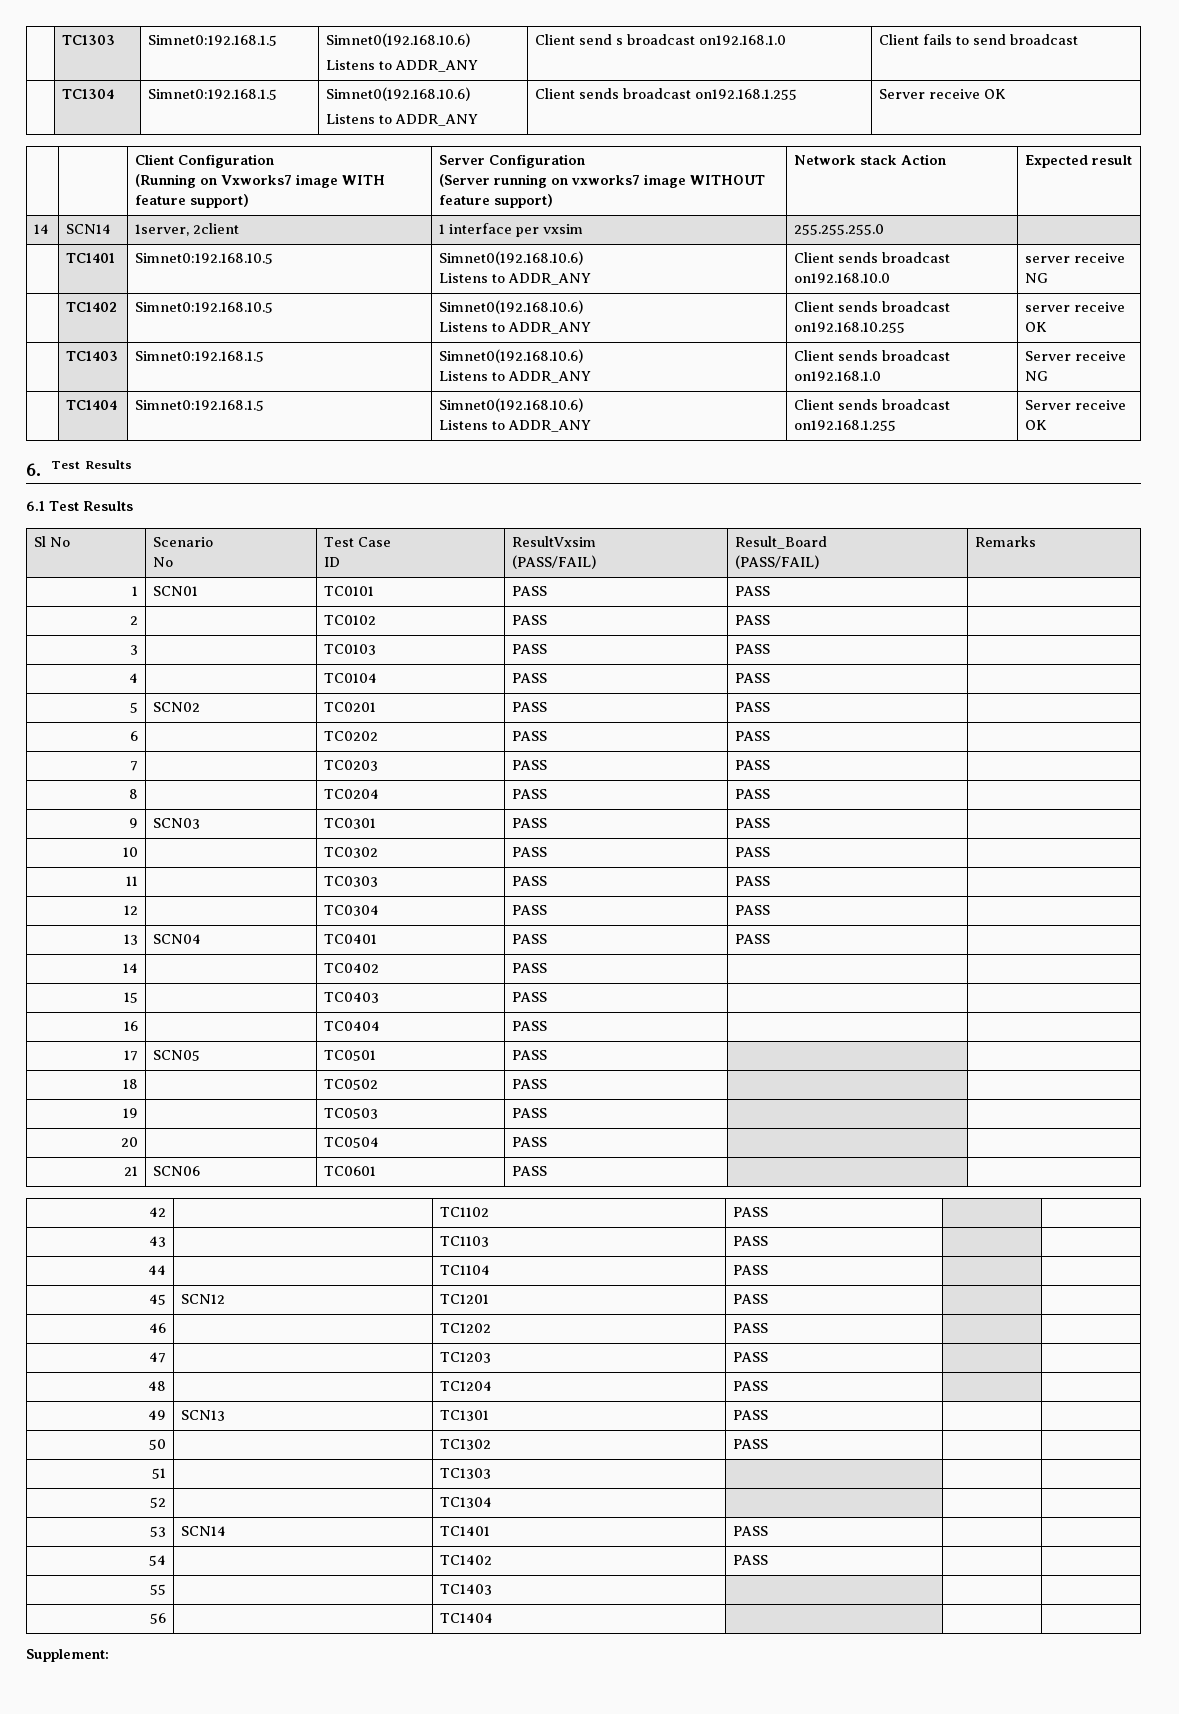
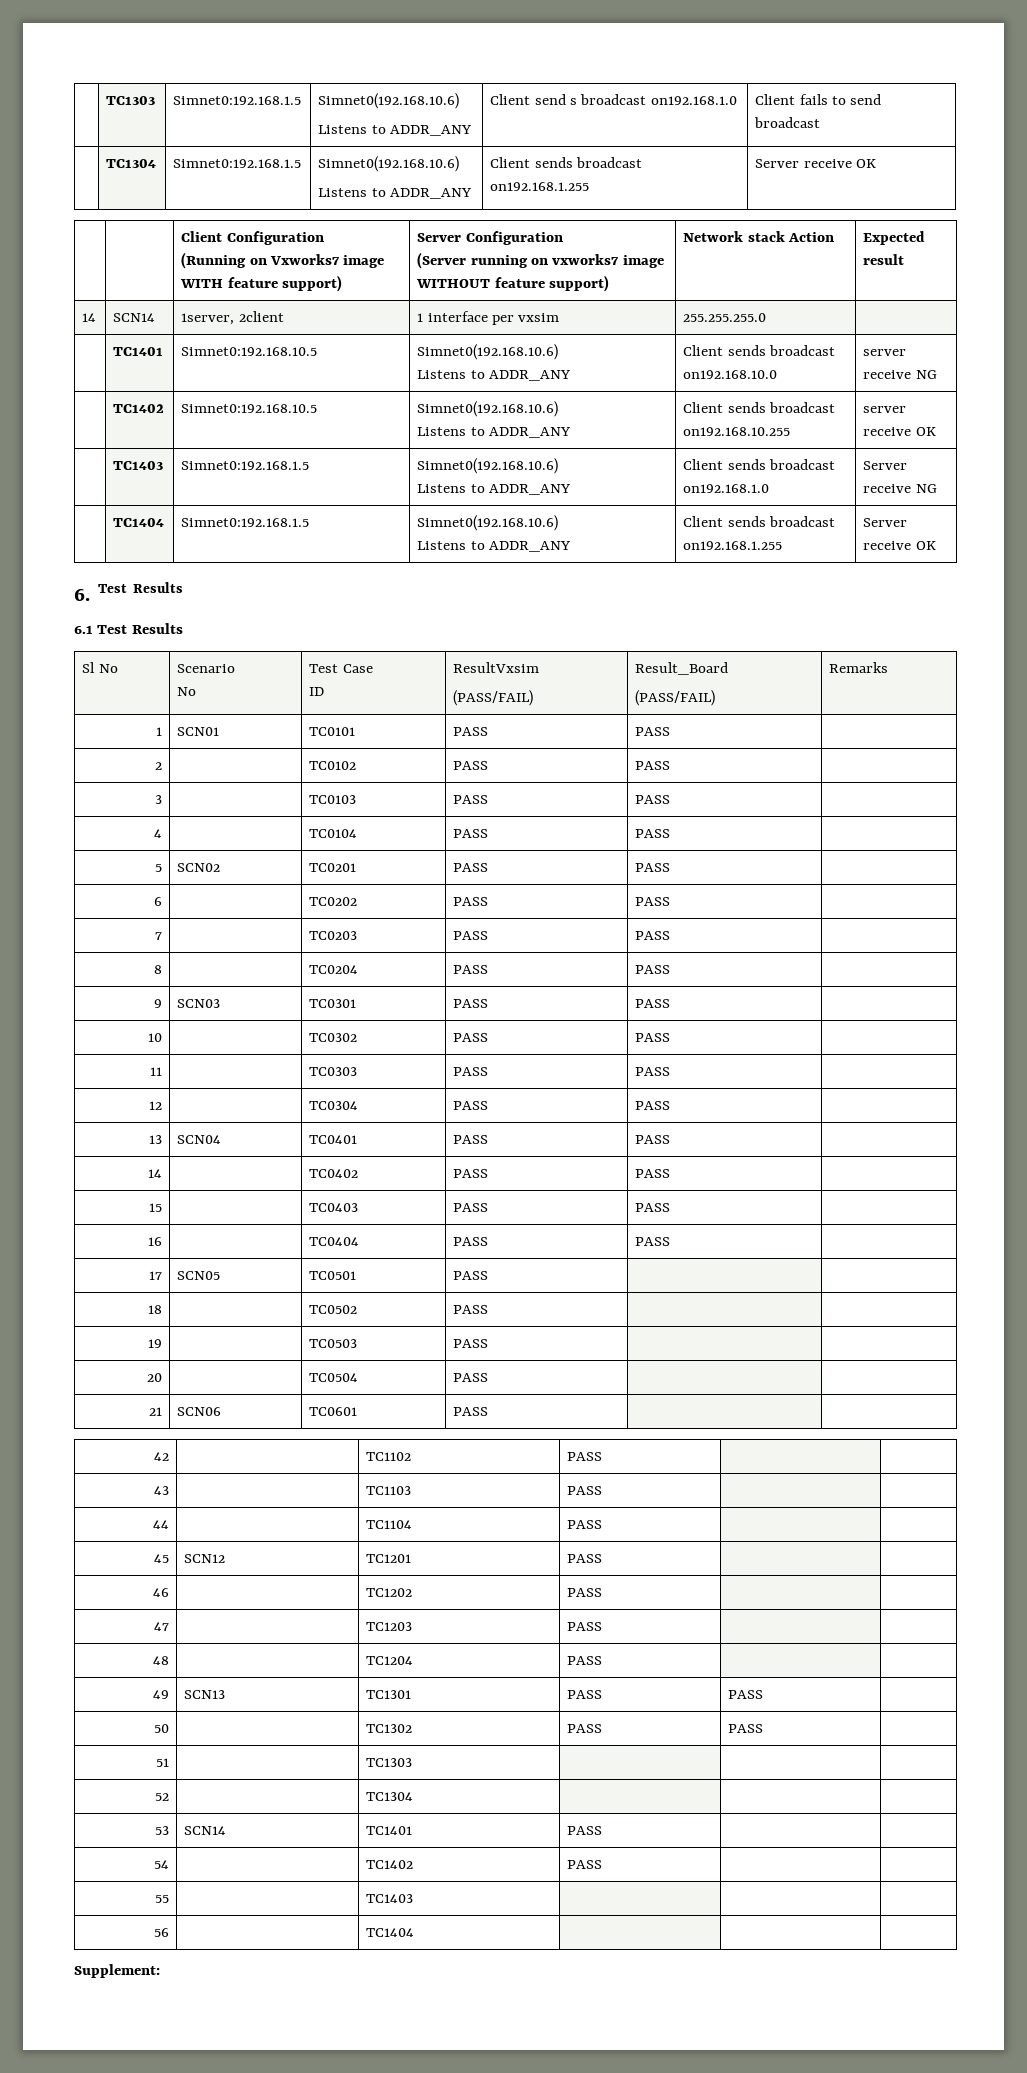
- 14 | | TC0402 | PASS | |
+ 14 | | TC0402 | PASS | PASS |
- 15 | | TC0403 | PASS | |
+ 15 | | TC0403 | PASS | PASS |
- 16 | | TC0404 | PASS | |
+ 16 | | TC0404 | PASS | PASS |
- 49 | SCN13 | TC1301 | PASS | |
+ 49 | SCN13 | TC1301 | PASS | PASS |
- 50 | | TC1302 | PASS | |
+ 50 | | TC1302 | PASS | PASS |

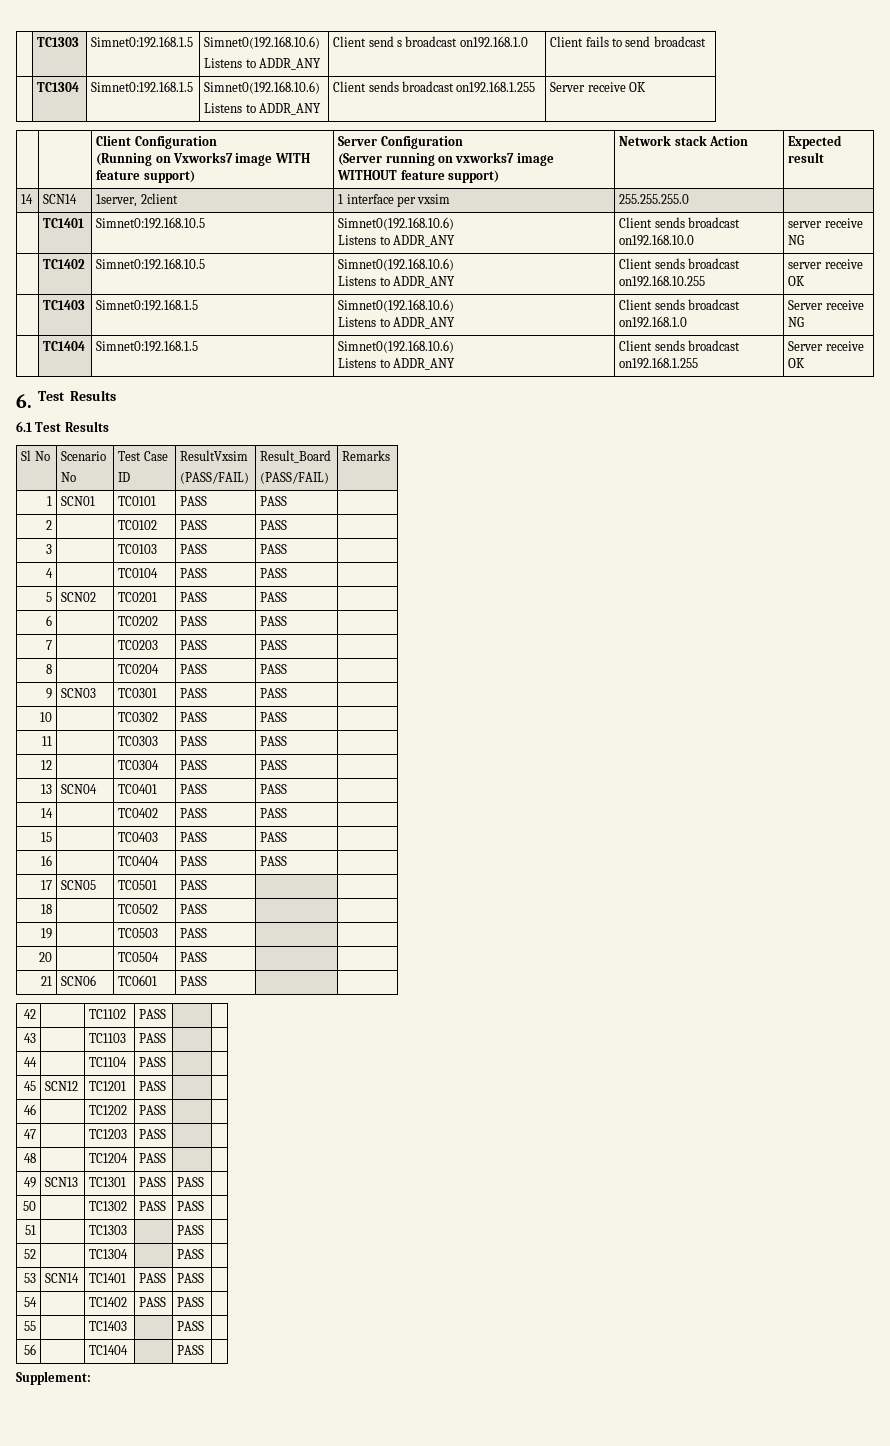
- 51 | | TC1303 | | |
+ 51 | | TC1303 | | PASS |
- 52 | | TC1304 | | |
+ 52 | | TC1304 | | PASS |
- 53 | SCN14 | TC1401 | PASS | |
+ 53 | SCN14 | TC1401 | PASS | PASS |
- 54 | | TC1402 | PASS | |
+ 54 | | TC1402 | PASS | PASS |
- 55 | | TC1403 | | |
+ 55 | | TC1403 | | PASS |
- 56 | | TC1404 | | |
+ 56 | | TC1404 | | PASS |

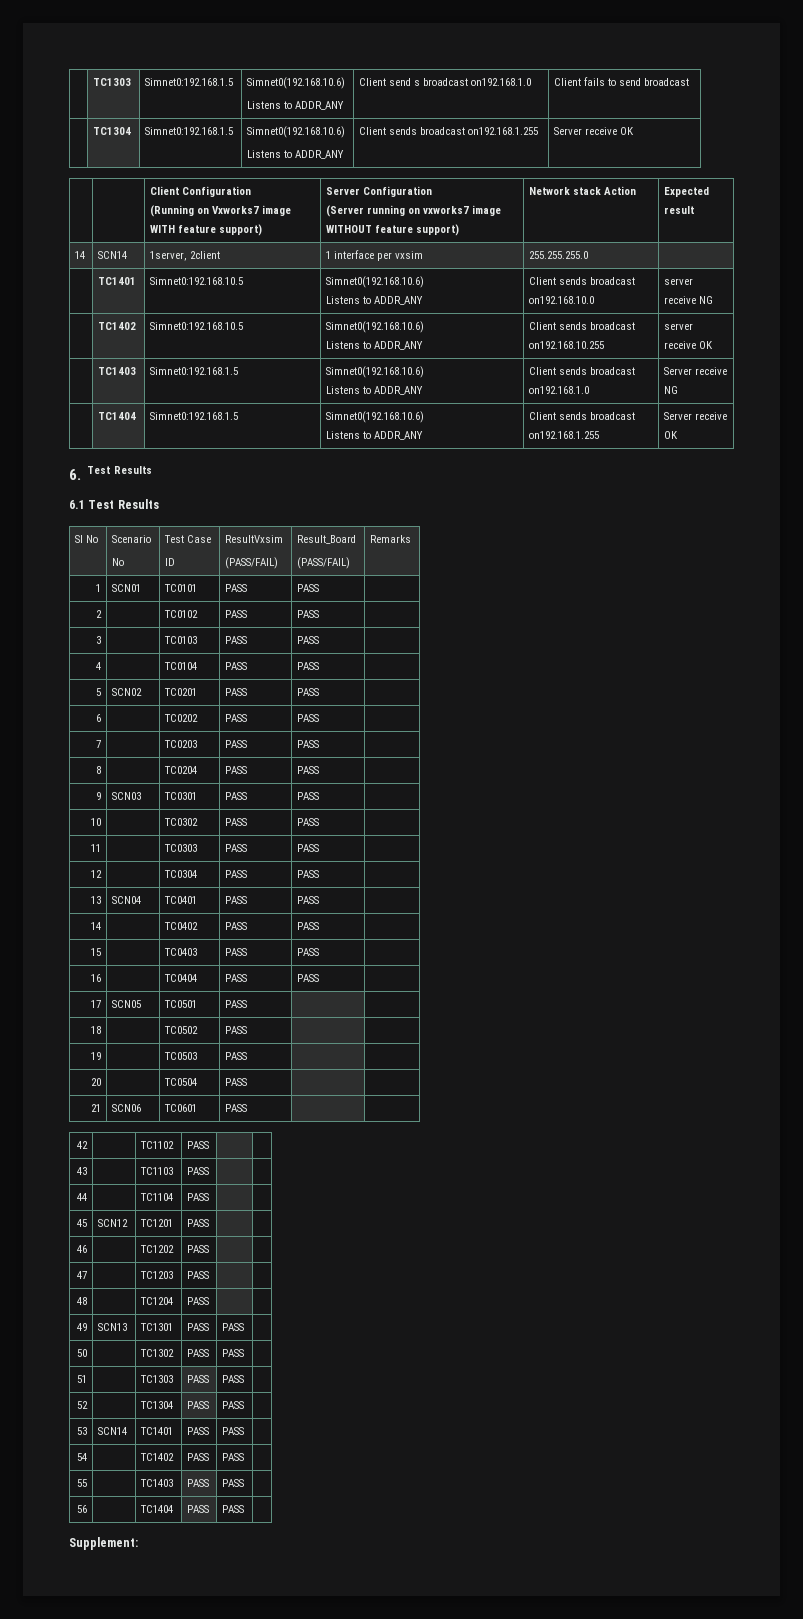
- 51 | | TC1303 | | PASS |
+ 51 | | TC1303 | PASS | PASS |
- 52 | | TC1304 | | PASS |
+ 52 | | TC1304 | PASS | PASS |
- 55 | | TC1403 | | PASS |
+ 55 | | TC1403 | PASS | PASS |
- 56 | | TC1404 | | PASS |
+ 56 | | TC1404 | PASS | PASS |

